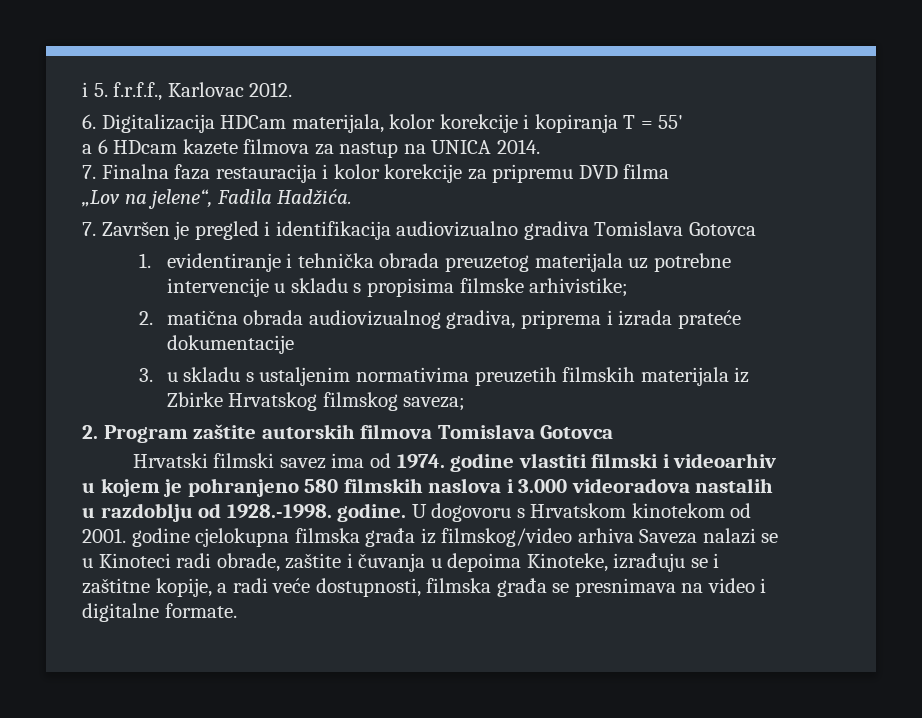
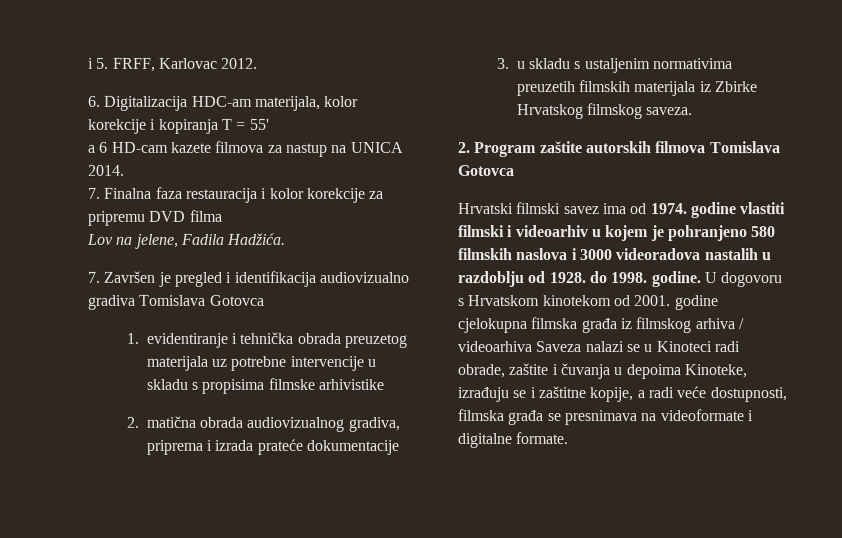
- i 5. f.r.f.f., Karlovac 2012.
+ i 5. FRFF, Karlovac 2012.
- 6. Digitalizacija HDCam materijala, kolor korekcije i kopiranja T = 55'
+ 6. Digitalizacija HDC-am materijala, kolor korekcije i kopiranja T = 55'
- a 6 HDcam kazete filmova za nastup na UNICA 2014.
+ a 6 HD-cam kazete filmova za nastup na UNICA 2014.
- „Lov na jelene“, Fadila Hadžića.
+ Lov na jelene, Fadila Hadžića.
- 1. evidentiranje i tehnička obrada preuzetog materijala uz potrebne intervencije u skladu s propisima filmske arhivistike;
+ 1. evidentiranje i tehnička obrada preuzetog materijala uz potrebne intervencije u skladu s propisima filmske arhivistike
- 3. u skladu s ustaljenim normativima preuzetih filmskih materijala iz Zbirke Hrvatskog filmskog saveza;
+ 3. u skladu s ustaljenim normativima preuzetih filmskih materijala iz Zbirke Hrvatskog filmskog saveza.
- Hrvatski filmski savez ima od 1974. godine vlastiti filmski i videoarhiv u kojem je pohranjeno 580 filmskih naslova i 3.000 videoradova nastalih u razdoblju od 1928.-1998. godine.
+ Hrvatski filmski savez ima od 1974. godine vlastiti filmski i videoarhiv u kojem je pohranjeno 580 filmskih naslova i 3000 videoradova nastalih u razdoblju od 1928. do 1998. godine.
- U dogovoru s Hrvatskom kinotekom od 2001. godine cjelokupna filmska građa iz filmskog/video arhiva Saveza nalazi se u Kinoteci radi obrade, zaštite i čuvanja u depoima Kinoteke, izrađuju se i zaštitne kopije, a radi veće dostupnosti, filmska građa se presnimava na video i digitalne formate.
+ U dogovoru s Hrvatskom kinotekom od 2001. godine cjelokupna filmska građa iz filmskog arhiva / videoarhiva Saveza nalazi se u Kinoteci radi obrade, zaštite i čuvanja u depoima Kinoteke, izrađuju se i zaštitne kopije, a radi veće dostupnosti, filmska građa se presnimava na videoformate i digitalne formate.

